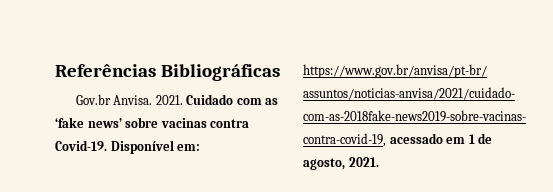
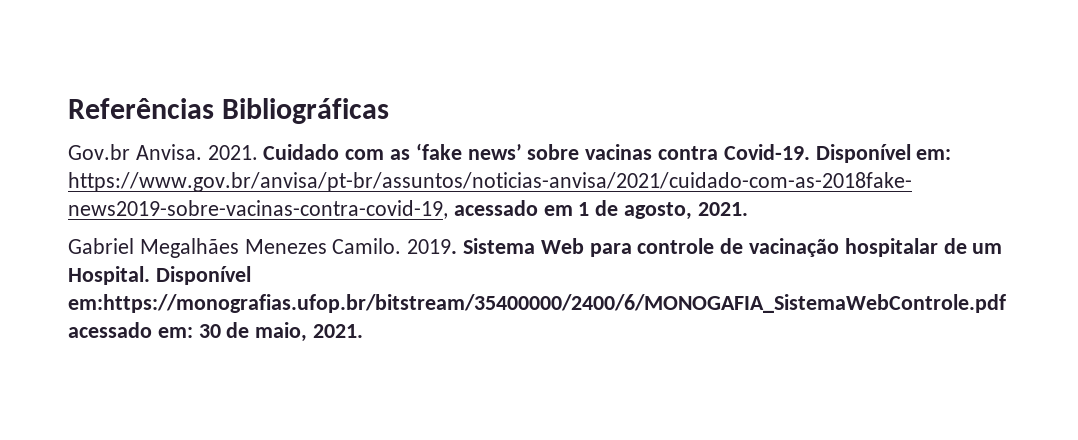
+ Gabriel Megalhães Menezes Camilo. 2019. Sistema Web para controle de vacinação hospitalar de um Hospital. Disponível em:https://monografias.ufop.br/bitstream/35400000/2400/6/MONOGAFIA_SistemaWebControle.pdf acessado em: 30 de maio, 2021.

